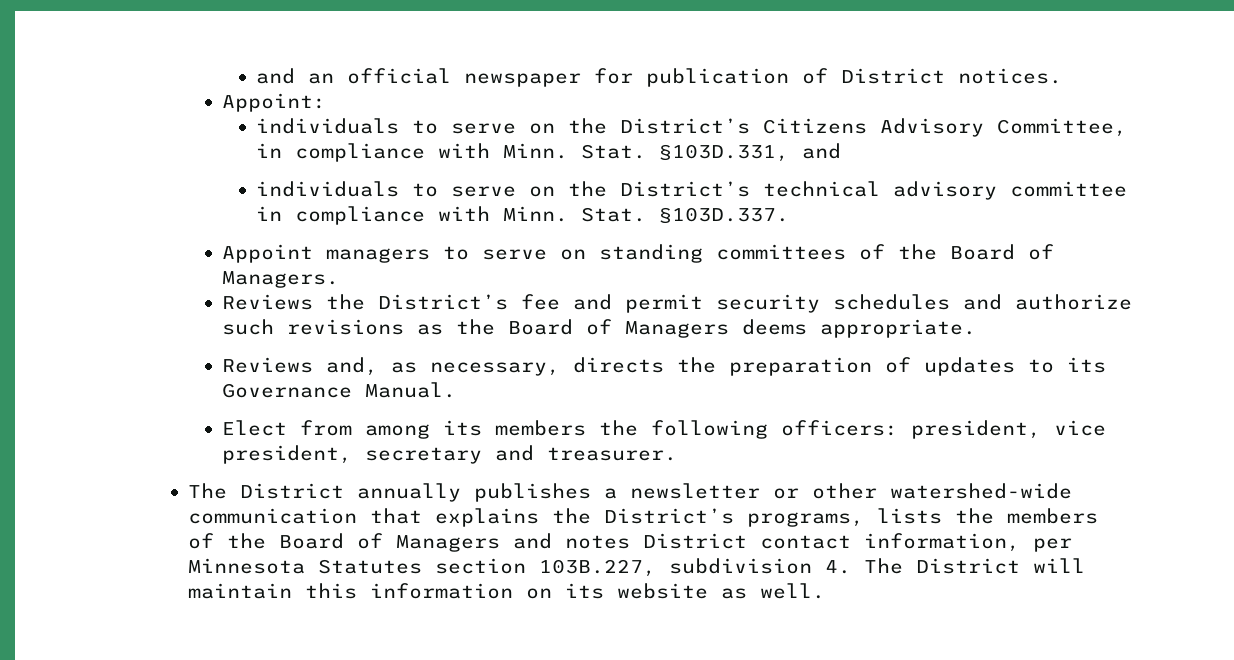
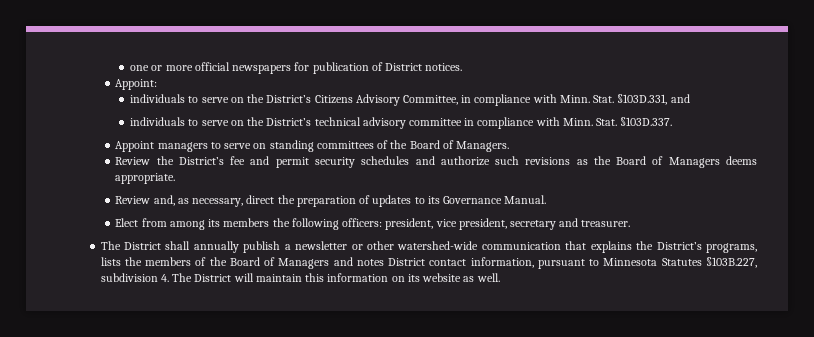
- and an official newspaper for publication of District notices.
+ one or more official newspapers for publication of District notices.
- Reviews the District’s fee and permit security schedules and authorize such revisions as the Board of Managers deems appropriate.
+ Review the District’s fee and permit security schedules and authorize such revisions as the Board of Managers deems appropriate.
- Reviews and, as necessary, directs the preparation of updates to its Governance Manual.
+ Review and, as necessary, direct the preparation of updates to its Governance Manual.
- The District annually publishes a newsletter or other watershed-wide communication that explains the District’s programs, lists the members of the Board of Managers and notes District contact information, per Minnesota Statutes section 103B.227, subdivision 4. The District will maintain this information on its website as well.
+ The District shall annually publish a newsletter or other watershed-wide communication that explains the District’s programs, lists the members of the Board of Managers and notes District contact information, pursuant to Minnesota Statutes §103B.227, subdivision 4. The District will maintain this information on its website as well.

